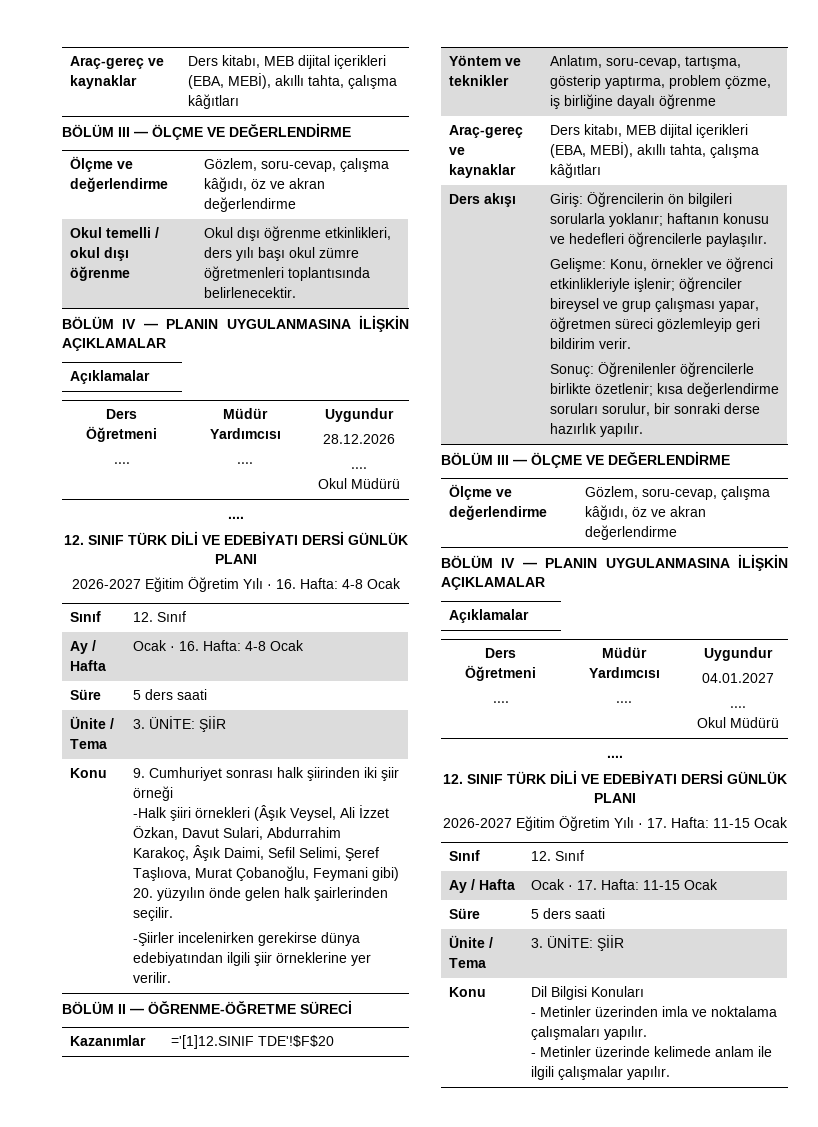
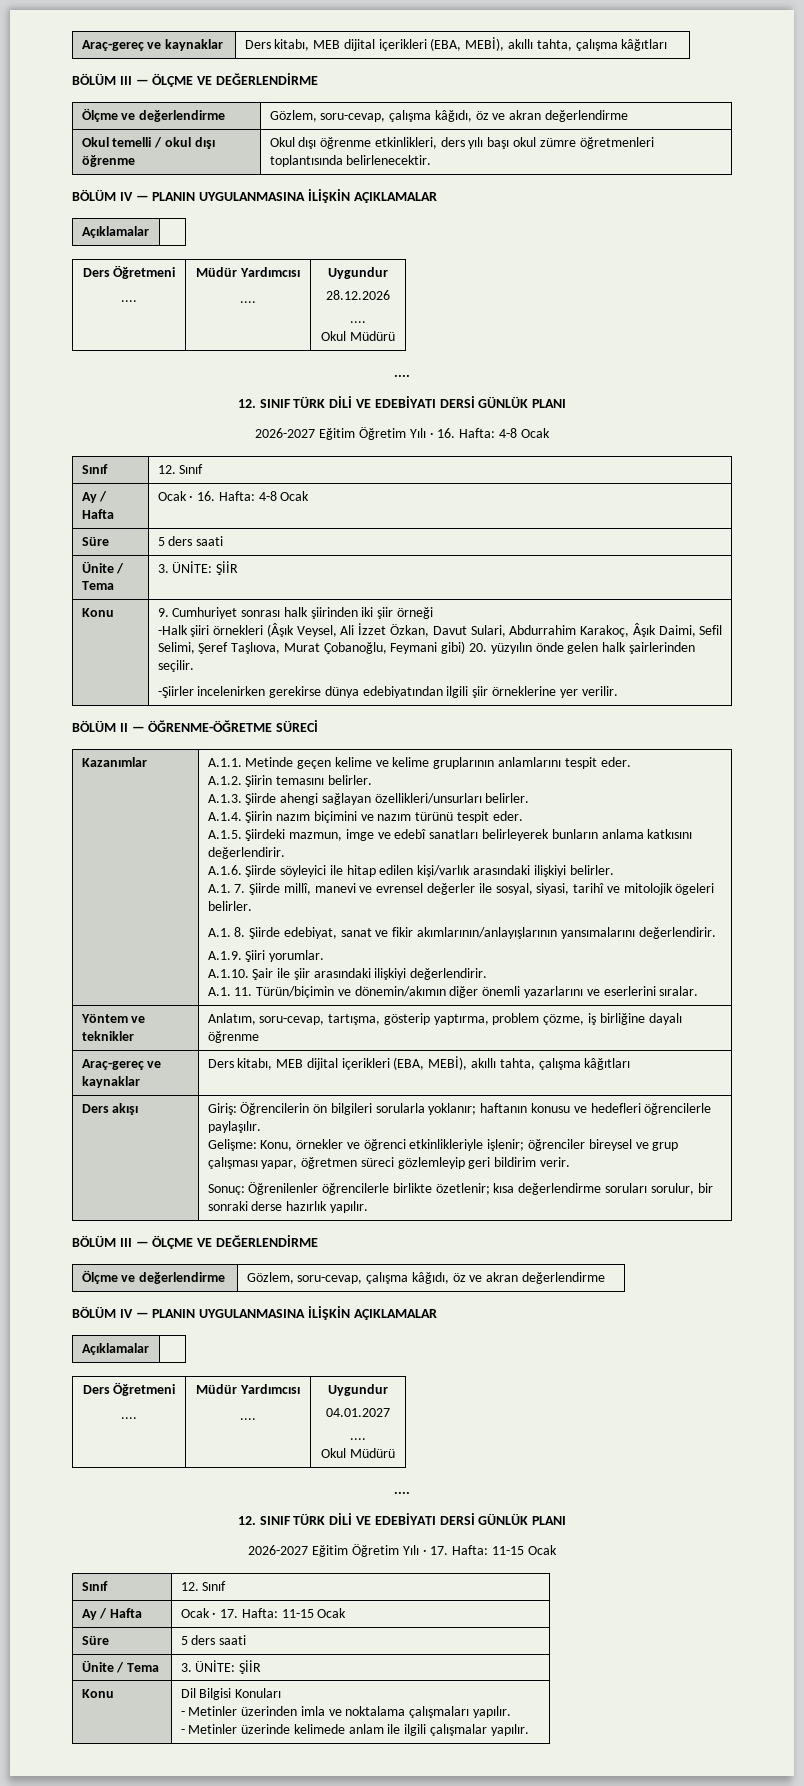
- ='[1]12.SINIF TDE'!$F$20
+ A.1.1. Metinde geçen kelime ve kelime gruplarının anlamlarını tespit eder.
+ A.1.2. Şiirin temasını belirler.
+ A.1.3. Şiirde ahengi sağlayan özellikleri/unsurları belirler.
+ A.1.4. Şiirin nazım biçimini ve nazım türünü tespit eder.
+ A.1.5. Şiirdeki mazmun, imge ve edebî sanatları belirleyerek bunların anlama katkısını değerlendirir.
+ A.1.6. Şiirde söyleyici ile hitap edilen kişi/varlık arasındaki ilişkiyi belirler.
+ A.1. 7. Şiirde millî, manevi ve evrensel değerler ile sosyal, siyasi, tarihî ve mitolojik ögeleri belirler.
+ A.1. 8. Şiirde edebiyat, sanat ve fikir akımlarının/anlayışlarının yansımalarını değerlendirir.
+ A.1.9. Şiiri yorumlar.
+ A.1.10. Şair ile şiir arasındaki ilişkiyi değerlendirir.
+ A.1. 11. Türün/biçimin ve dönemin/akımın diğer önemli yazarlarını ve eserlerini sıralar.

